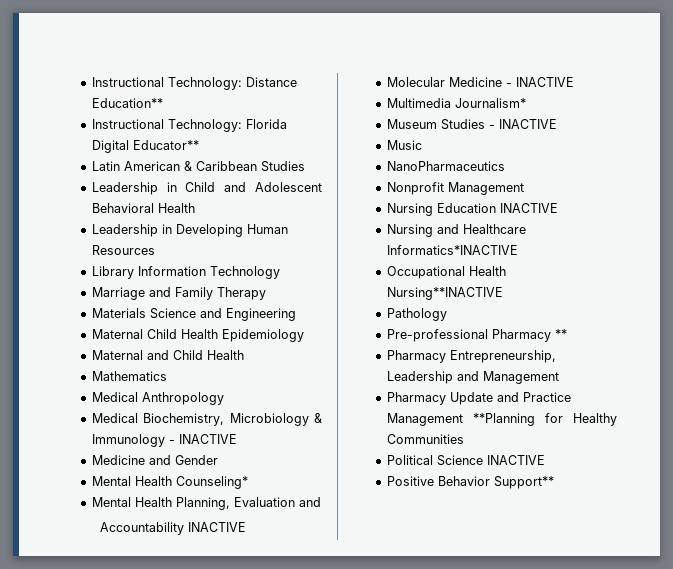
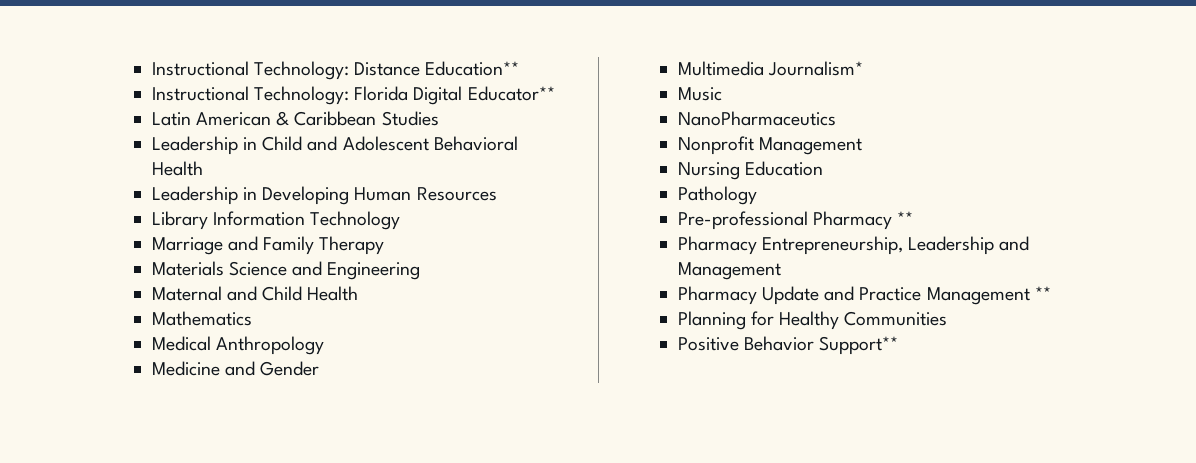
- Maternal Child Health Epidemiology
- Medical Biochemistry, Microbiology & Immunology - INACTIVE
  Medicine and Gender
- Mental Health Counseling*
- Mental Health Planning, Evaluation and
- Accountability INACTIVE
- Molecular Medicine - INACTIVE
  Multimedia Journalism*
- Museum Studies - INACTIVE
- Nursing Education INACTIVE
- Nursing and Healthcare Informatics*INACTIVE
- Occupational Health Nursing**INACTIVE
+ Nursing Education
- Pharmacy Update and Practice Management **Planning for Healthy Communities
+ Pharmacy Update and Practice Management **
+ Planning for Healthy Communities
- Political Science INACTIVE

